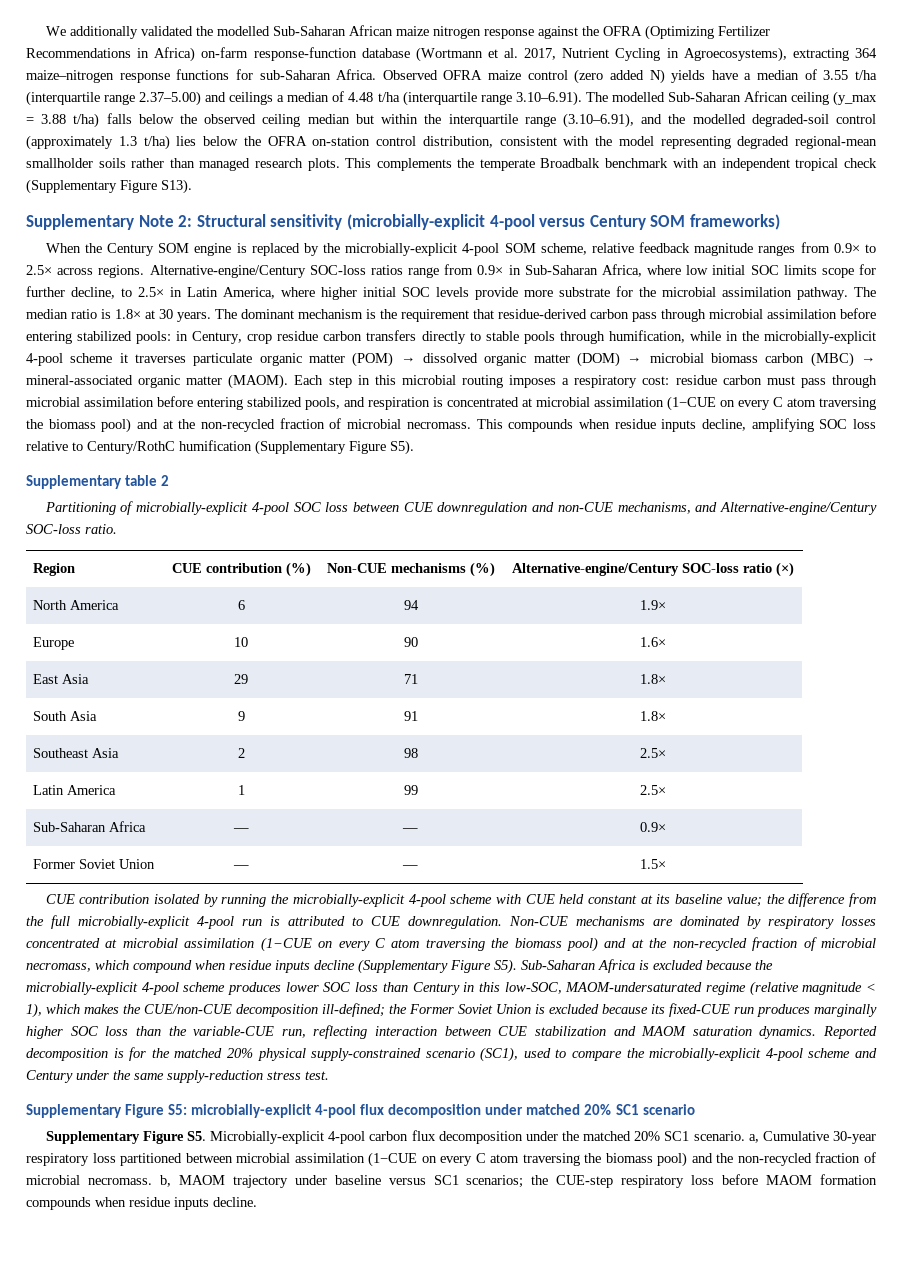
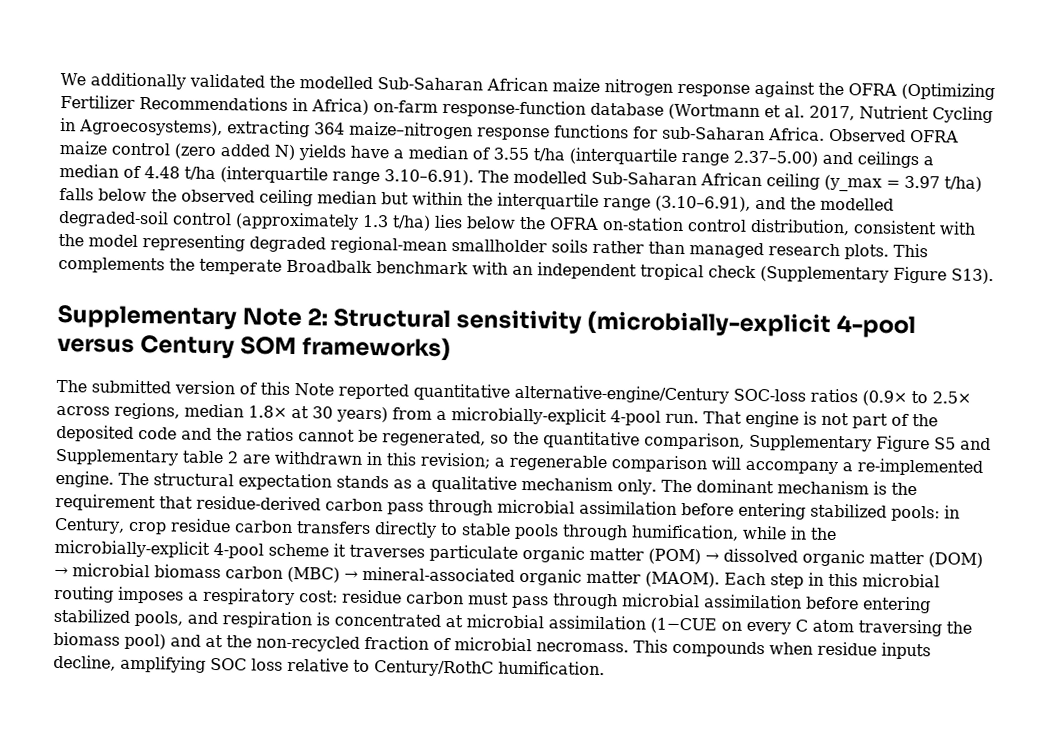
- Observed OFRA maize control (zero added N) yields have a median of 3.55 t/ha (interquartile range 2.37–5.00) and ceilings a median of 4.48 t/ha (interquartile range 3.10–6.91). The modelled Sub-Saharan African ceiling (y_max = 3.88 t/ha) falls below the observed ceiling median but within the interquartile range (3.10–6.91), and the modelled degraded-soil control (approximately 1.3 t/ha) lies below the OFRA on-station control distribution, consistent with the model representing degraded regional-mean smallholder soils rather than managed research plots.
+ Observed OFRA maize control (zero added N) yields have a median of 3.55 t/ha (interquartile range 2.37–5.00) and ceilings a median of 4.48 t/ha (interquartile range 3.10–6.91). The modelled Sub-Saharan African ceiling (y_max = 3.97 t/ha) falls below the observed ceiling median but within the interquartile range (3.10–6.91), and the modelled degraded-soil control (approximately 1.3 t/ha) lies below the OFRA on-station control distribution, consistent with the model representing degraded regional-mean smallholder soils rather than managed research plots.
- When the Century SOM engine is replaced by the microbially-explicit 4-pool SOM scheme, relative feedback magnitude ranges from 0.9× to 2.5× across regions. Alternative-engine/Century SOC-loss ratios range from 0.9× in Sub-Saharan Africa, where low initial SOC limits scope for further decline, to 2.5× in Latin America, where higher initial SOC levels provide more substrate for the microbial assimilation pathway. The median ratio is 1.8× at 30 years.
+ The submitted version of this Note reported quantitative alternative-engine/Century SOC-loss ratios (0.9× to 2.5× across regions, median 1.8× at 30 years) from a microbially-explicit 4-pool run. That engine is not part of the deposited code and the ratios cannot be regenerated, so the quantitative comparison, Supplementary Figure S5 and Supplementary table 2 are withdrawn in this revision; a regenerable comparison will accompany a re-implemented engine. The structural expectation stands as a qualitative mechanism only.
- This compounds when residue inputs decline, amplifying SOC loss relative to Century/RothC humification (Supplementary Figure S5).
- Supplementary table 2
- Partitioning of microbially-explicit 4-pool SOC loss between CUE downregulation and non-CUE mechanisms, and Alternative-engine/Century SOC-loss ratio.
- Region | CUE contribution (%) | Non-CUE mechanisms (%) | Alternative-engine/Century SOC-loss ratio (×)
- North America | 6 | 94 | 1.9×
- Europe | 10 | 90 | 1.6×
- East Asia | 29 | 71 | 1.8×
- South Asia | 9 | 91 | 1.8×
- Southeast Asia | 2 | 98 | 2.5×
- Latin America | 1 | 99 | 2.5×
- Sub-Saharan Africa | — | — | 0.9×
- Former Soviet Union | — | — | 1.5×
- CUE contribution isolated by running the microbially-explicit 4-pool scheme with CUE held constant at its baseline value; the difference from the full microbially-explicit 4-pool run is attributed to CUE downregulation. Non-CUE mechanisms are dominated by respiratory losses concentrated at microbial assimilation (1−CUE on every C atom traversing the biomass pool) and at the non-recycled fraction of microbial necromass, which compound when residue inputs decline (Supplementary Figure S5). Sub-Saharan Africa is excluded because the microbially-explicit 4-pool scheme produces lower SOC loss than Century in this low-SOC, MAOM-undersaturated regime (relative magnitude < 1), which makes the CUE/non-CUE decomposition ill-defined; the Former Soviet Union is excluded because its fixed-CUE run produces marginally higher SOC loss than the variable-CUE run, reflecting interaction between CUE stabilization and MAOM saturation dynamics. Reported decomposition is for the matched 20% physical supply-constrained scenario (SC1), used to compare the microbially-explicit 4-pool scheme and Century under the same supply-reduction stress test.
- Supplementary Figure S5: microbially-explicit 4-pool flux decomposition under matched 20% SC1 scenario
- Supplementary Figure S5. Microbially-explicit 4-pool carbon flux decomposition under the matched 20% SC1 scenario. a, Cumulative 30-year respiratory loss partitioned between microbial assimilation (1−CUE on every C atom traversing the biomass pool) and the non-recycled fraction of microbial necromass. b, MAOM trajectory under baseline versus SC1 scenarios; the CUE-step respiratory loss before MAOM formation compounds when residue inputs decline.
+ This compounds when residue inputs decline, amplifying SOC loss relative to Century/RothC humification.

